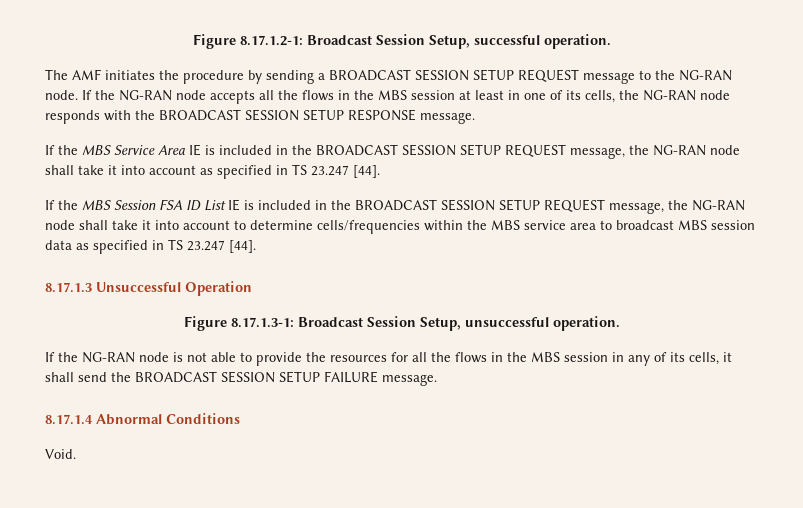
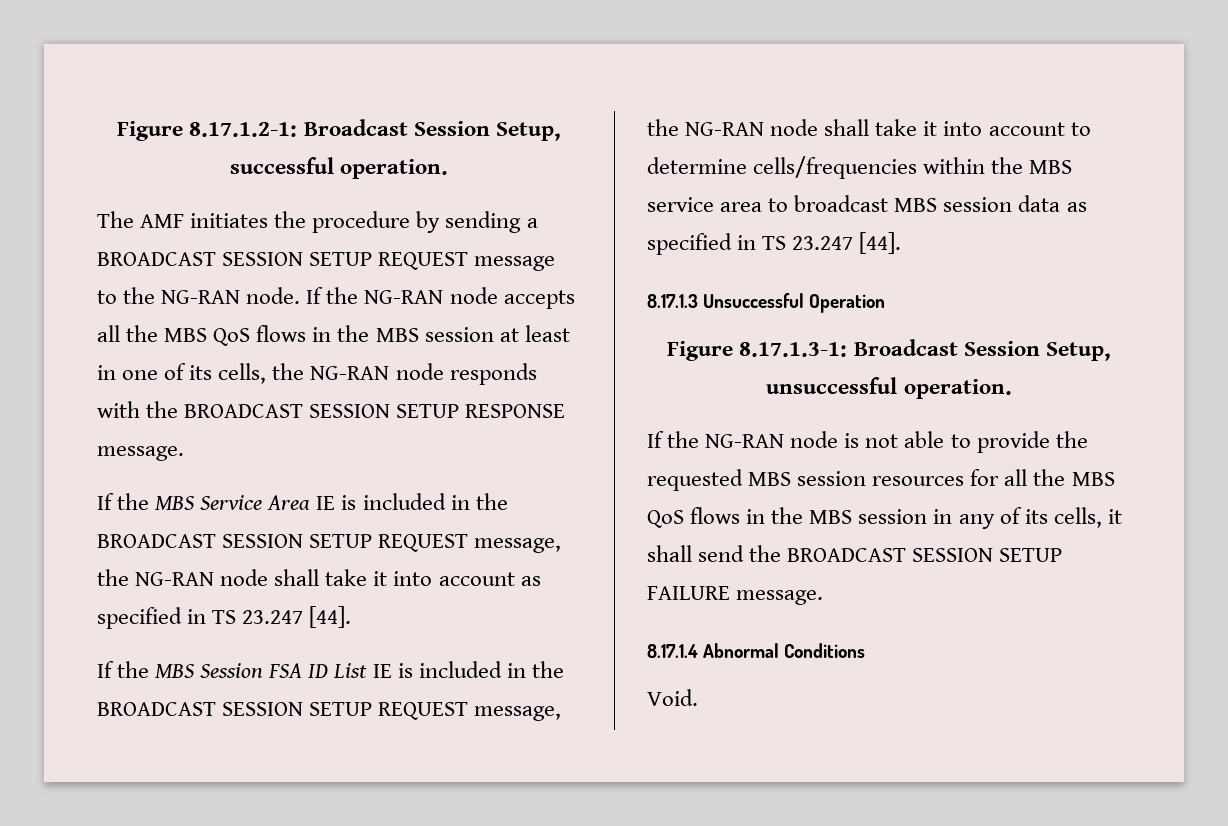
- If the NG-RAN node accepts all the flows in the MBS session at least in one of its cells, the NG-RAN node responds with the BROADCAST SESSION SETUP RESPONSE message.
+ If the NG-RAN node accepts all the MBS QoS flows in the MBS session at least in one of its cells, the NG-RAN node responds with the BROADCAST SESSION SETUP RESPONSE message.
- If the NG-RAN node is not able to provide the resources for all the flows in the MBS session in any of its cells, it shall send the BROADCAST SESSION SETUP FAILURE message.
+ If the NG-RAN node is not able to provide the requested MBS session resources for all the MBS QoS flows in the MBS session in any of its cells, it shall send the BROADCAST SESSION SETUP FAILURE message.

